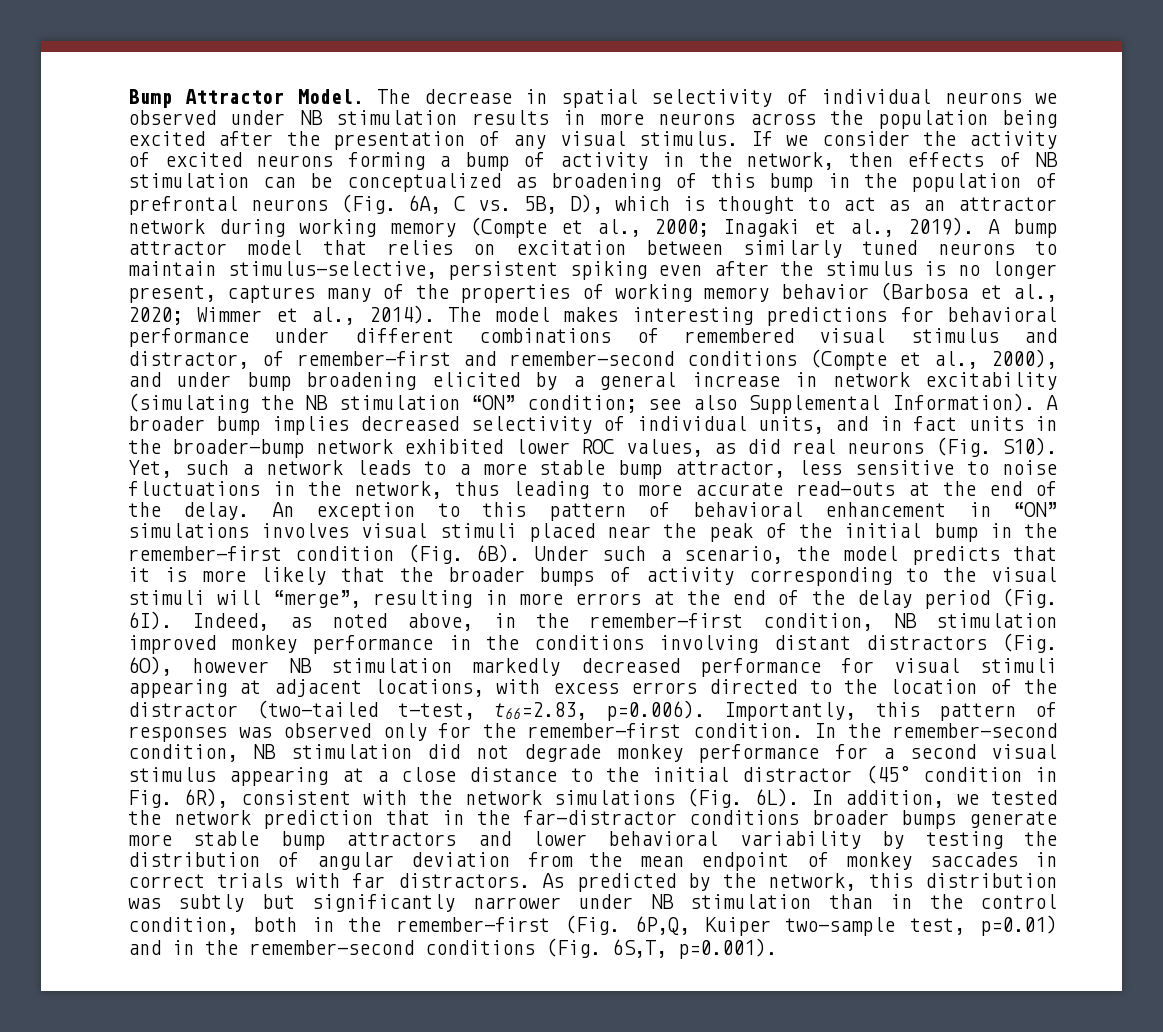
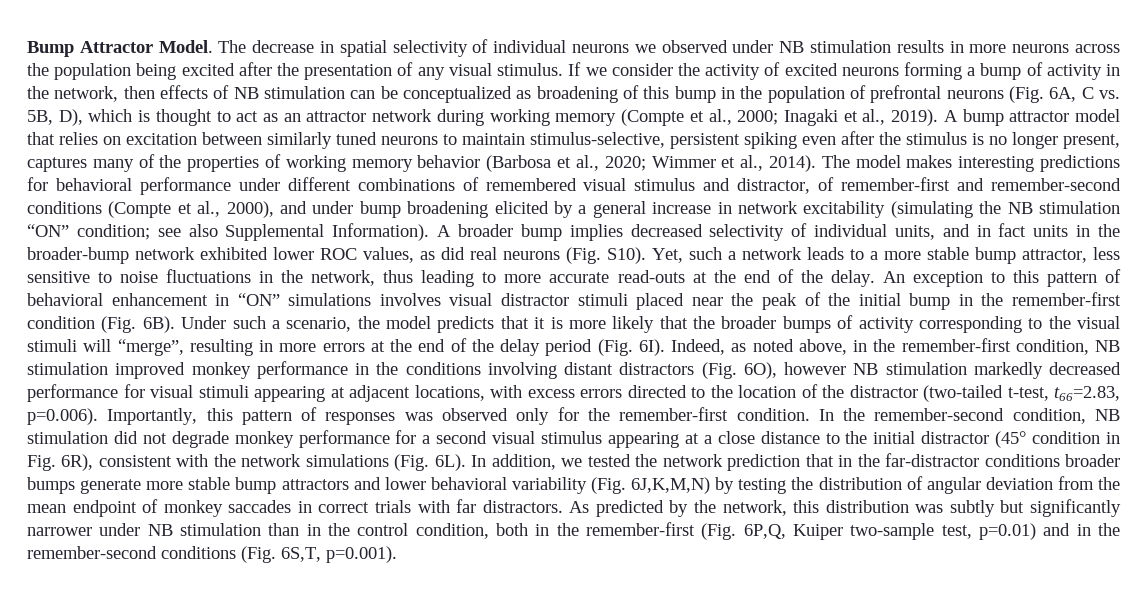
- An exception to this pattern of behavioral enhancement in “ON” simulations involves visual stimuli placed near the peak of the initial bump in the remember-first condition (Fig. 6B).
+ An exception to this pattern of behavioral enhancement in “ON” simulations involves visual distractor stimuli placed near the peak of the initial bump in the remember-first condition (Fig. 6B).
- In addition, we tested the network prediction that in the far-distractor conditions broader bumps generate more stable bump attractors and lower behavioral variability by testing the distribution of angular deviation from the mean endpoint of monkey saccades in correct trials with far distractors.
+ In addition, we tested the network prediction that in the far-distractor conditions broader bumps generate more stable bump attractors and lower behavioral variability (Fig. 6J,K,M,N) by testing the distribution of angular deviation from the mean endpoint of monkey saccades in correct trials with far distractors.

